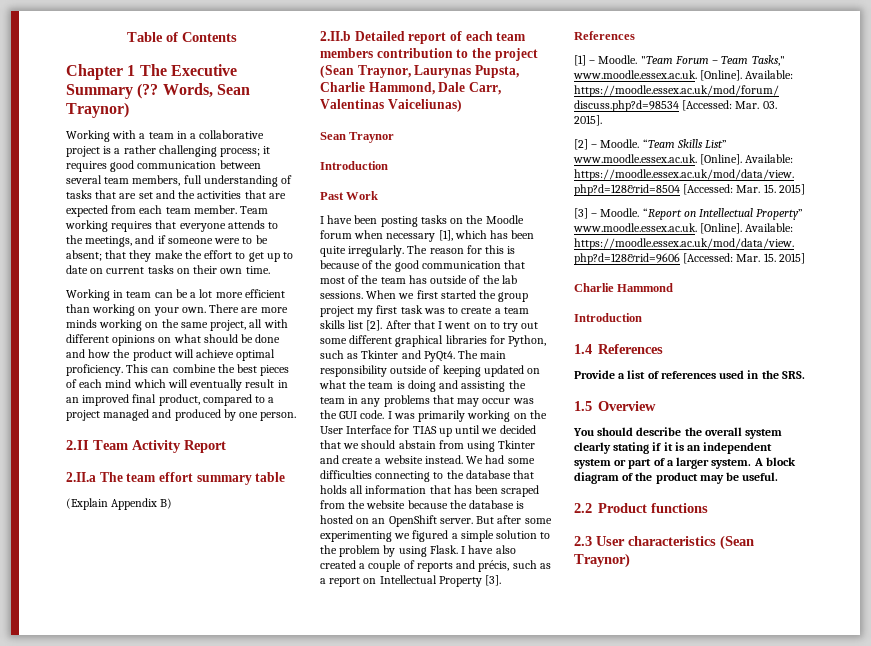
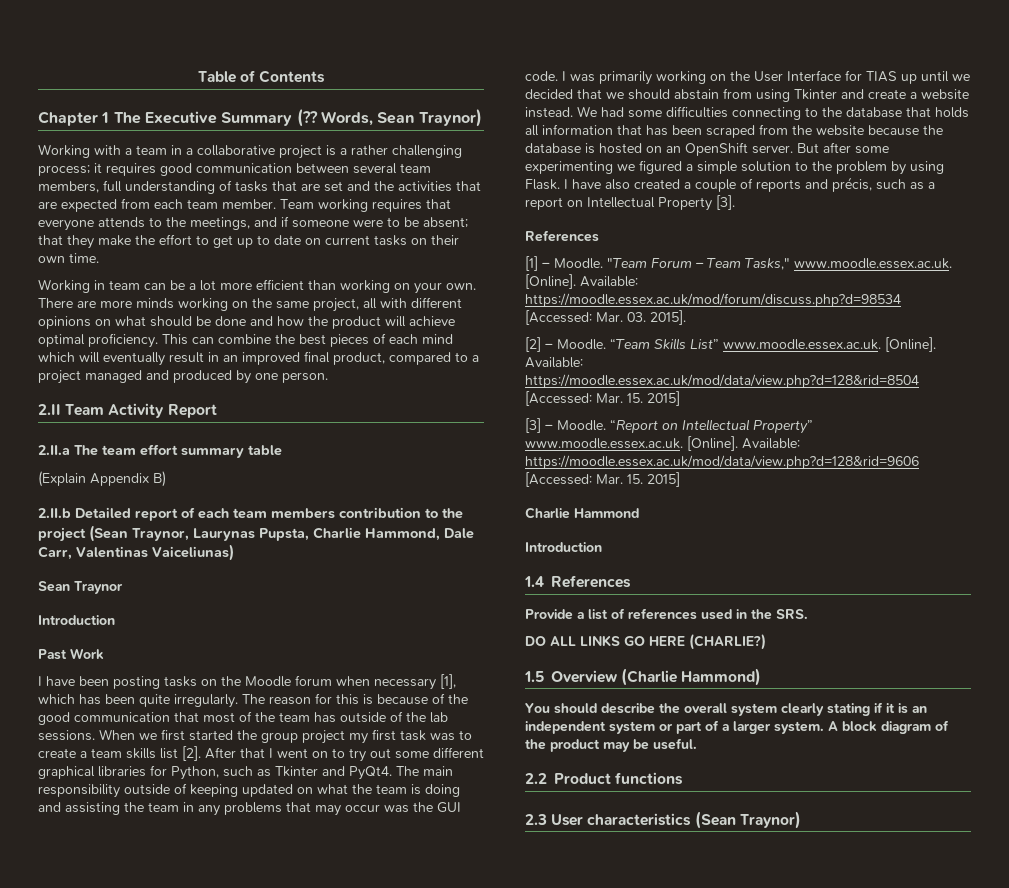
+ DO ALL LINKS GO HERE (CHARLIE?)
- 1.5 Overview
+ 1.5 Overview (Charlie Hammond)

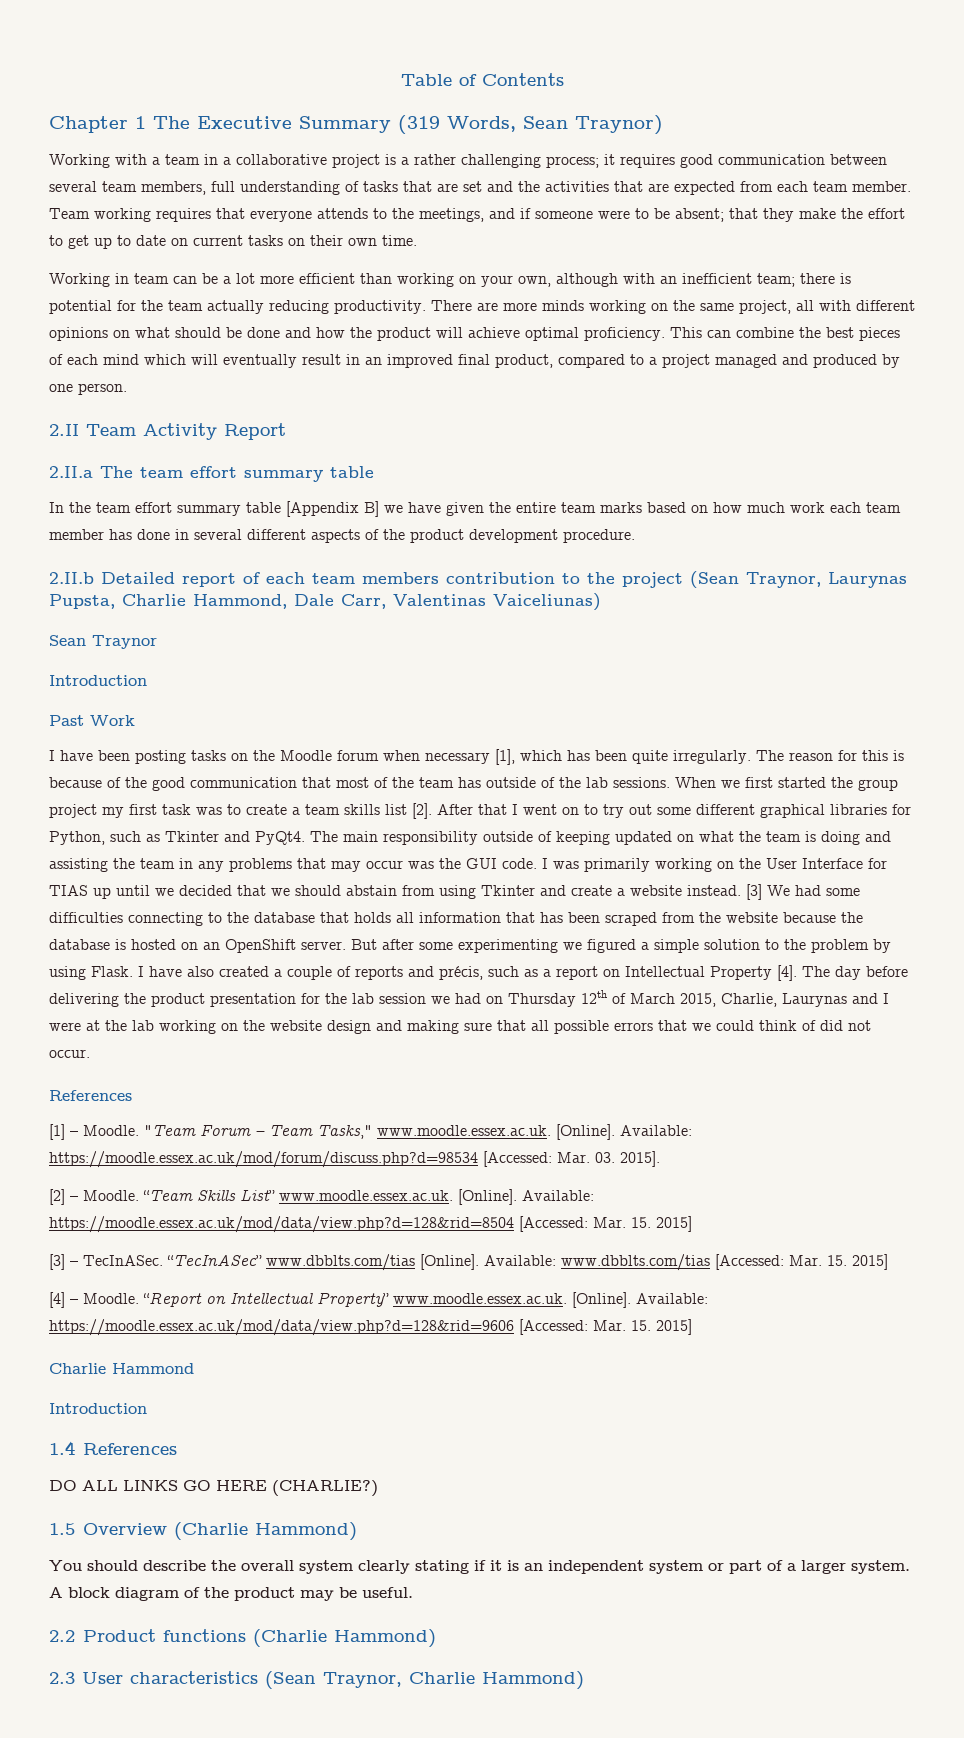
- Chapter 1 The Executive Summary (?? Words, Sean Traynor)
+ Chapter 1 The Executive Summary (319 Words, Sean Traynor)
- Working in team can be a lot more efficient than working on your own.
+ Working in team can be a lot more efficient than working on your own, although with an inefficient team; there is potential for the team actually reducing productivity.
- (Explain Appendix B)
+ In the team effort summary table [Appendix B] we have given the entire team marks based on how much work each team member has done in several different aspects of the product development procedure.
- We had some difficulties connecting to the database that holds all information that has been scraped from the website because the database is hosted on an OpenShift server.
+ [3] We had some difficulties connecting to the database that holds all information that has been scraped from the website because the database is hosted on an OpenShift server.
- I have also created a couple of reports and précis, such as a report on Intellectual Property [3].
+ I have also created a couple of reports and précis, such as a report on Intellectual Property [4]. The day before delivering the product presentation for the lab session we had on Thursday 12th of March 2015, Charlie, Laurynas and I were at the lab working on the website design and making sure that all possible errors that we could think of did not occur.
- [3] – Moodle.
+ [3] – TecInASec. “TecInASec” www.dbblts.com/tias [Online]. Available: www.dbblts.com/tias [Accessed: Mar. 15. 2015]
+ [4] – Moodle.
- Provide a list of references used in the SRS.
- 2.2 Product functions
+ 2.2 Product functions (Charlie Hammond)
- 2.3 User characteristics (Sean Traynor)
+ 2.3 User characteristics (Sean Traynor, Charlie Hammond)

